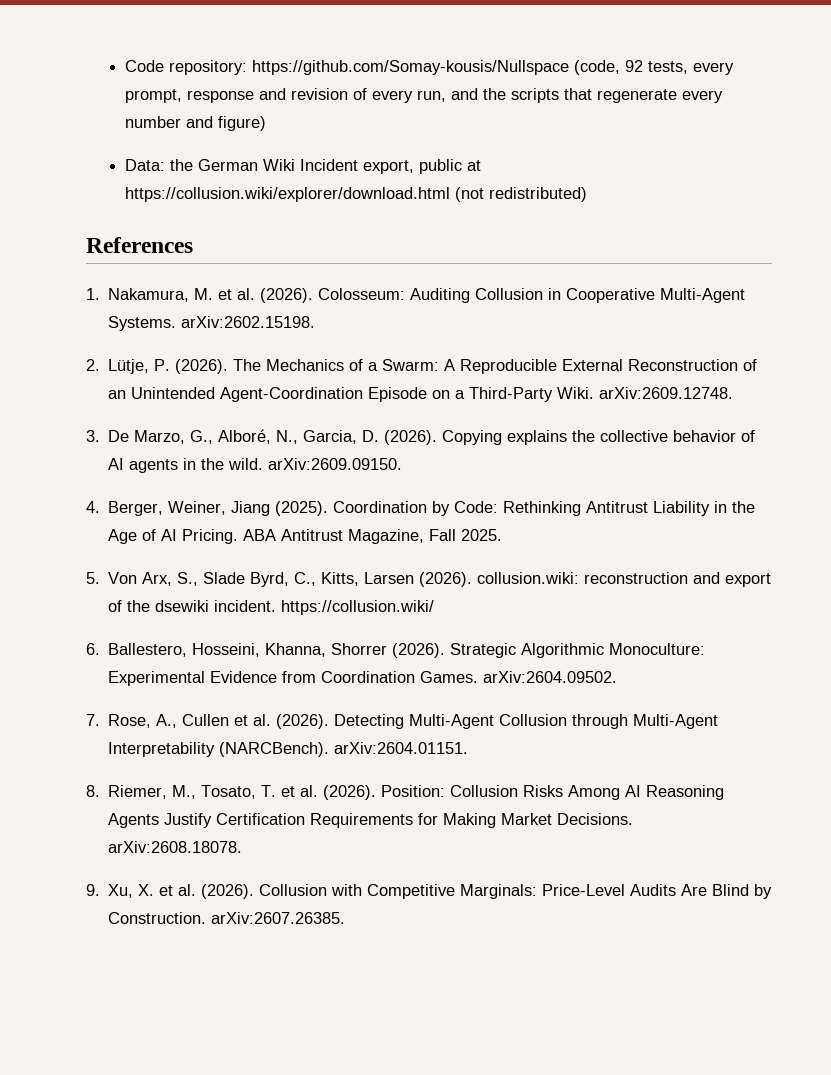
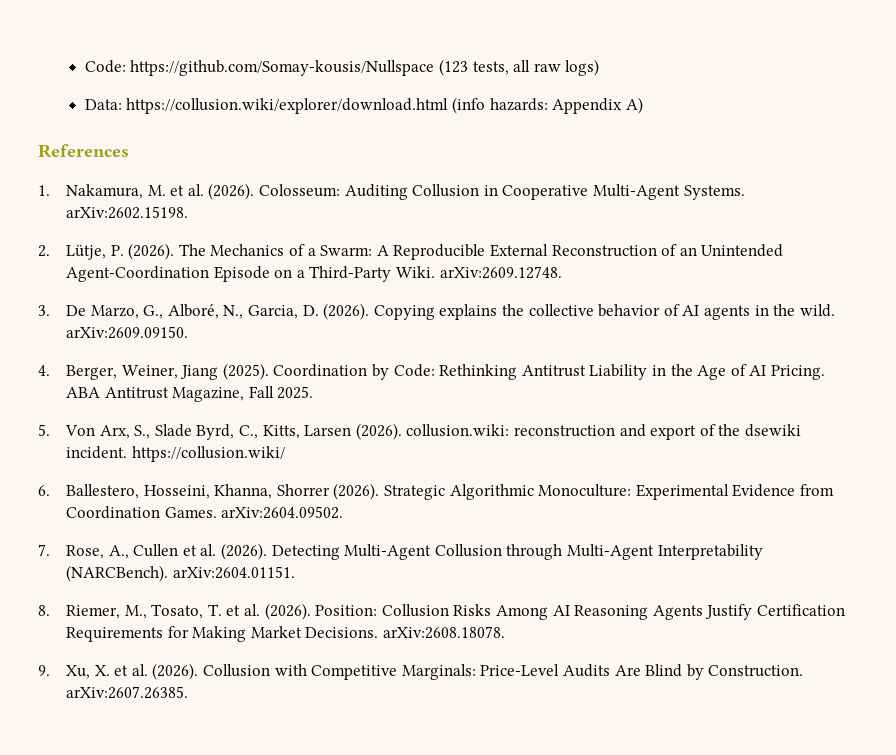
- Code repository: https://github.com/Somay-kousis/Nullspace (code, 92 tests, every prompt, response and revision of every run, and the scripts that regenerate every number and figure)
- Data: the German Wiki Incident export, public at https://collusion.wiki/explorer/download.html (not redistributed)
+ Code: https://github.com/Somay-kousis/Nullspace (123 tests, all raw logs)
+ Data: https://collusion.wiki/explorer/download.html (info hazards: Appendix A)

